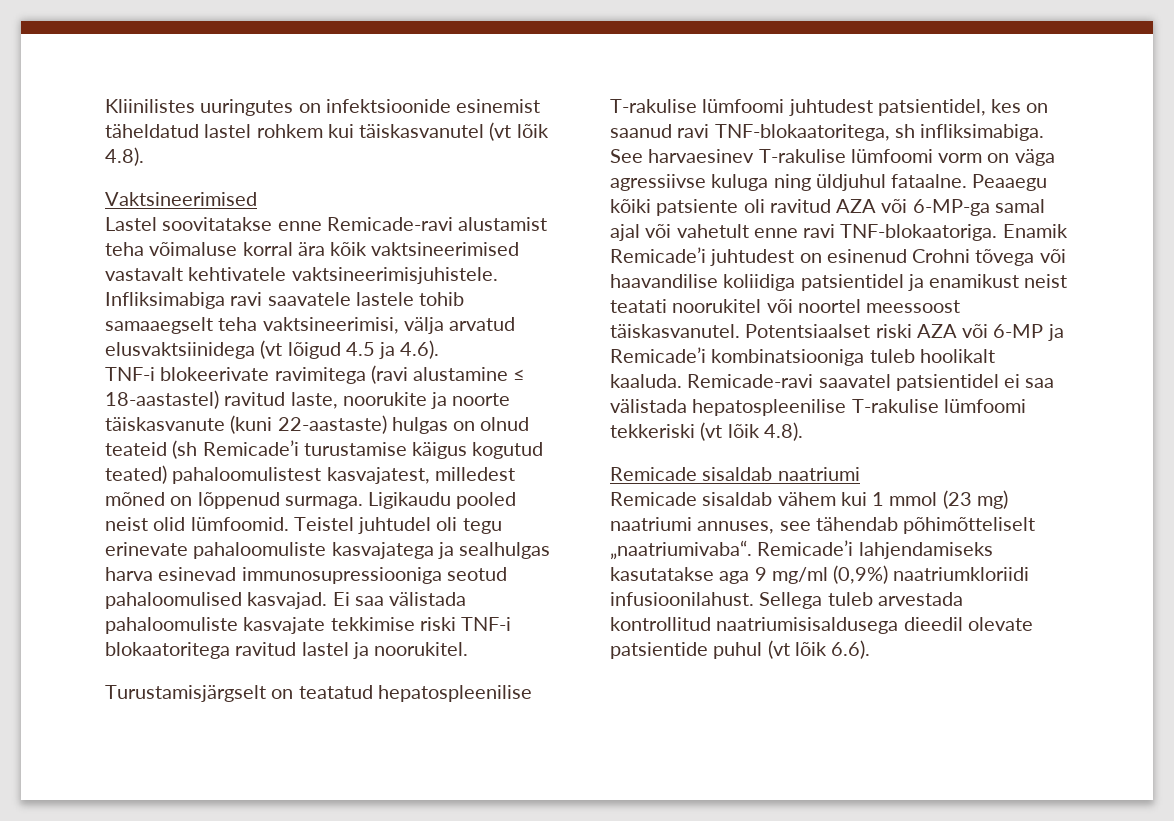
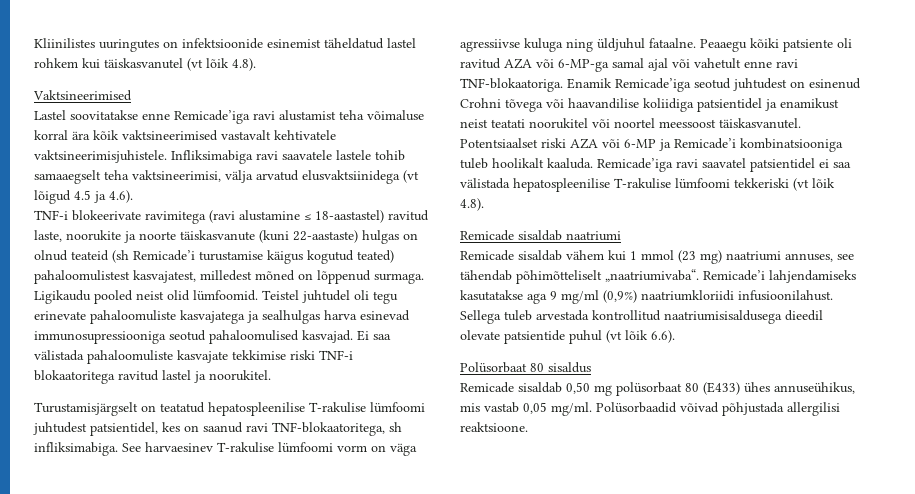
- Lastel soovitatakse enne Remicade-ravi alustamist teha võimaluse korral ära kõik vaktsineerimised vastavalt kehtivatele vaktsineerimisjuhistele.
+ Lastel soovitatakse enne Remicade’iga ravi alustamist teha võimaluse korral ära kõik vaktsineerimised vastavalt kehtivatele vaktsineerimisjuhistele.
- Enamik Remicade’i juhtudest on esinenud Crohni tõvega või haavandilise koliidiga patsientidel ja enamikust neist teatati noorukitel või noortel meessoost täiskasvanutel.
+ Enamik Remicade’iga seotud juhtudest on esinenud Crohni tõvega või haavandilise koliidiga patsientidel ja enamikust neist teatati noorukitel või noortel meessoost täiskasvanutel.
- Remicade-ravi saavatel patsientidel ei saa välistada hepatospleenilise T-rakulise lümfoomi tekkeriski (vt lõik 4.8).
+ Remicade’iga ravi saavatel patsientidel ei saa välistada hepatospleenilise T-rakulise lümfoomi tekkeriski (vt lõik 4.8).
+ Polüsorbaat 80 sisaldus
+ Remicade sisaldab 0,50 mg polüsorbaat 80 (E433) ühes annuseühikus, mis vastab 0,05 mg/ml. Polüsorbaadid võivad põhjustada allergilisi reaktsioone.

